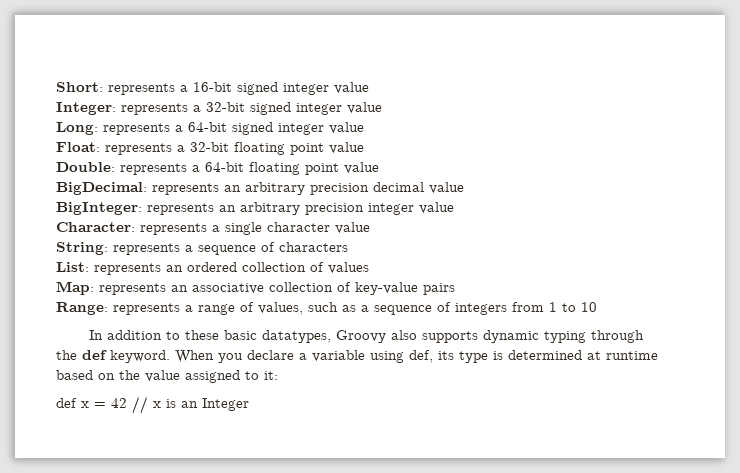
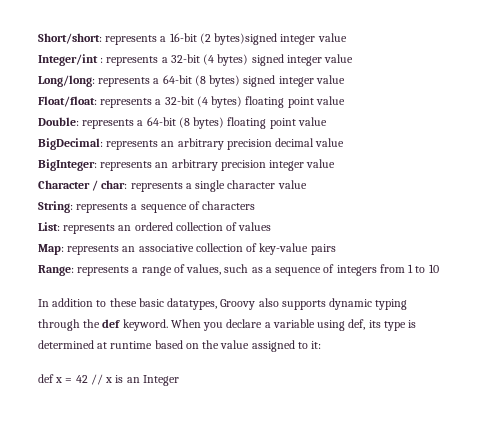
- Short: represents a 16-bit signed integer value
- Integer: represents a 32-bit signed integer value
- Long: represents a 64-bit signed integer value
- Float: represents a 32-bit floating point value
+ Short/short: represents a 16-bit (2 bytes)signed integer value
+ Integer/int : represents a 32-bit (4 bytes) signed integer value
+ Long/long: represents a 64-bit (8 bytes) signed integer value
+ Float/float: represents a 32-bit (4 bytes) floating point value
- Double: represents a 64-bit floating point value
+ Double: represents a 64-bit (8 bytes) floating point value
- Character: represents a single character value
+ Character / char: represents a single character value

